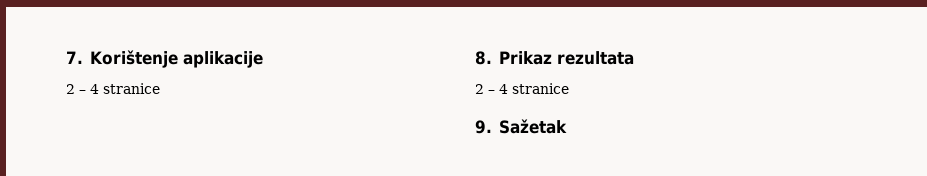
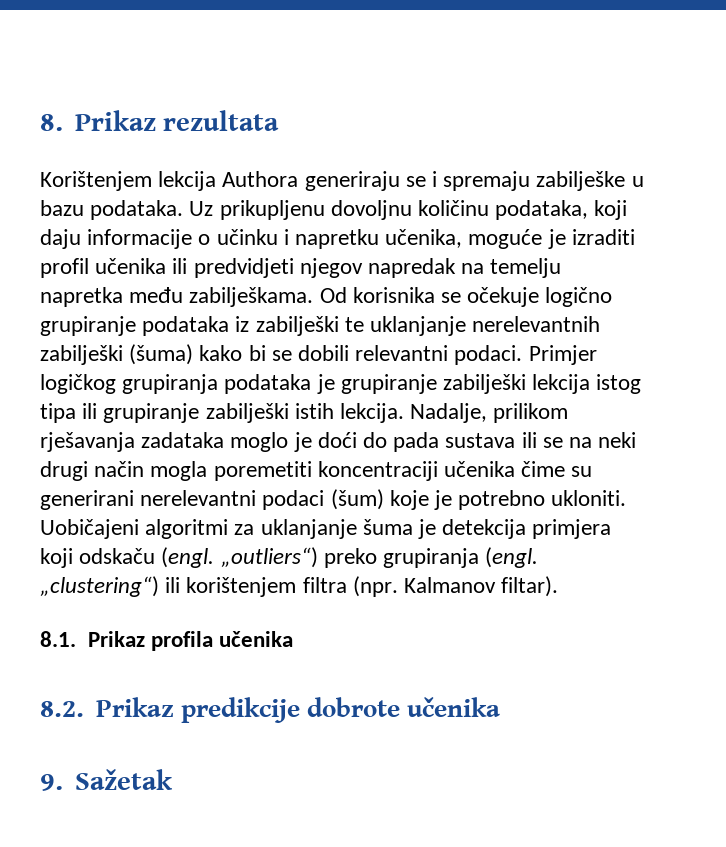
- 7. Korištenje aplikacije
- 2 – 4 stranice
  8. Prikaz rezultata
- 2 – 4 stranice
+ Korištenjem lekcija Authora generiraju se i spremaju zabilješke u bazu podataka. Uz prikupljenu dovoljnu količinu podataka, koji daju informacije o učinku i napretku učenika, moguće je izraditi profil učenika ili predvidjeti njegov napredak na temelju napretka među zabilješkama. Od korisnika se očekuje logično grupiranje podataka iz zabilješki te uklanjanje nerelevantnih zabilješki (šuma) kako bi se dobili relevantni podaci. Primjer logičkog grupiranja podataka je grupiranje zabilješki lekcija istog tipa ili grupiranje zabilješki istih lekcija. Nadalje, prilikom rješavanja zadataka moglo je doći do pada sustava ili se na neki drugi način mogla poremetiti koncentraciji učenika čime su generirani nerelevantni podaci (šum) koje je potrebno ukloniti. Uobičajeni algoritmi za uklanjanje šuma je detekcija primjera koji odskaču (engl. „outliers“) preko grupiranja (engl. „clustering“) ili korištenjem filtra (npr. Kalmanov filtar).
+ 8.1. Prikaz profila učenika
+ 8.2. Prikaz predikcije dobrote učenika

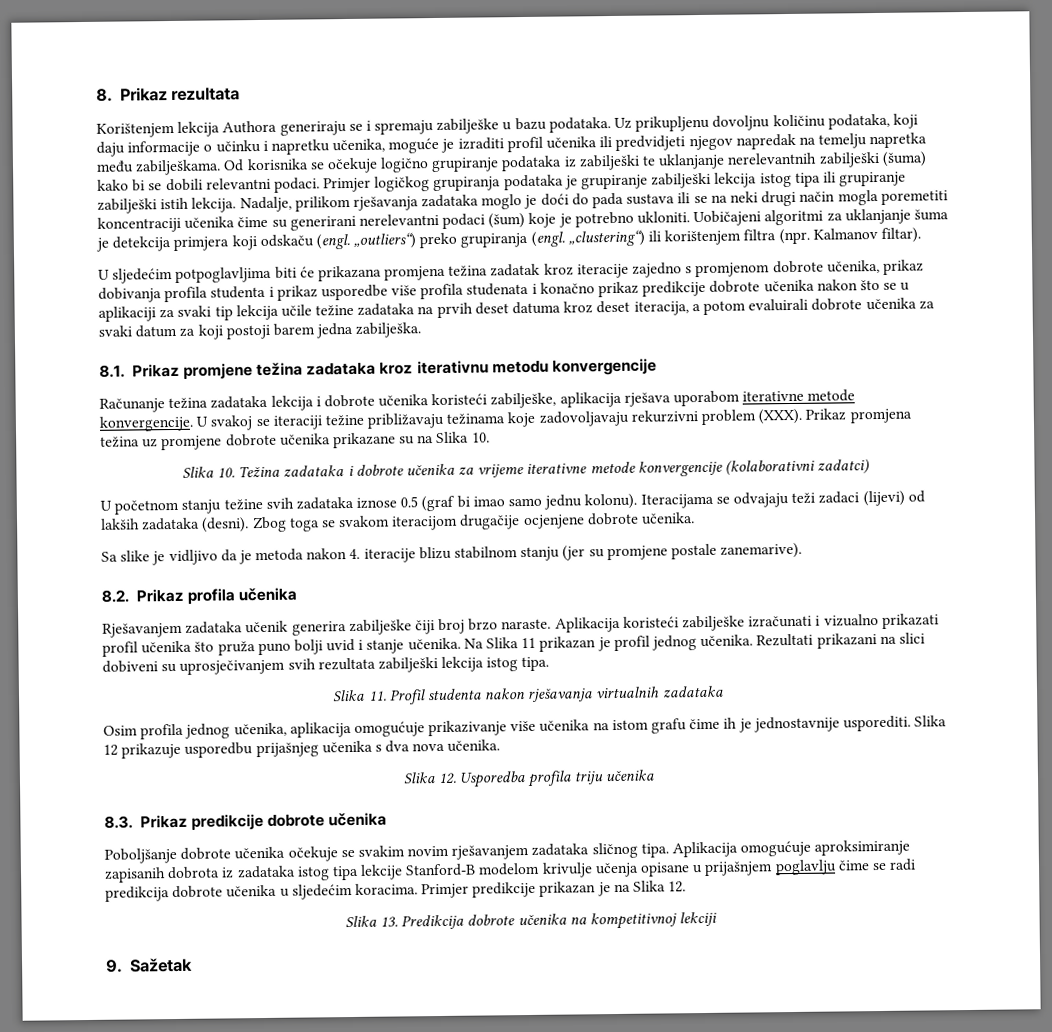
- 8.1. Prikaz profila učenika
- 8.2. Prikaz predikcije dobrote učenika
+ U sljedećim potpoglavljima biti će prikazana promjena težina zadatak kroz iteracije zajedno s promjenom dobrote učenika, prikaz dobivanja profila studenta i prikaz usporedbe više profila studenata i konačno prikaz predikcije dobrote učenika nakon što se u aplikaciji za svaki tip lekcija učile težine zadataka na prvih deset datuma kroz deset iteracija, a potom evaluirali dobrote učenika za svaki datum za koji postoji barem jedna zabilješka.
+ 8.1. Prikaz promjene težina zadataka kroz iterativnu metodu konvergencije
+ Računanje težina zadataka lekcija i dobrote učenika koristeći zabilješke, aplikacija rješava uporabom iterativne metode konvergencije. U svakoj se iteraciji težine približavaju težinama koje zadovoljavaju rekurzivni problem (XXX). Prikaz promjena težina uz promjene dobrote učenika prikazane su na Slika 10.
+ Slika 10. Težina zadataka i dobrote učenika za vrijeme iterativne metode konvergencije (kolaborativni zadatci)
+ U početnom stanju težine svih zadataka iznose 0.5 (graf bi imao samo jednu kolonu). Iteracijama se odvajaju teži zadaci (lijevi) od lakših zadataka (desni). Zbog toga se svakom iteracijom drugačije ocjenjene dobrote učenika.
+ Sa slike je vidljivo da je metoda nakon 4. iteracije blizu stabilnom stanju (jer su promjene postale zanemarive).
+ 8.2. Prikaz profila učenika
+ Rješavanjem zadataka učenik generira zabilješke čiji broj brzo naraste. Aplikacija koristeći zabilješke izračunati i vizualno prikazati profil učenika što pruža puno bolji uvid i stanje učenika. Na Slika 11 prikazan je profil jednog učenika. Rezultati prikazani na slici dobiveni su uprosječivanjem svih rezultata zabilješki lekcija istog tipa.
+ Slika 11. Profil studenta nakon rješavanja virtualnih zadataka
+ Osim profila jednog učenika, aplikacija omogućuje prikazivanje više učenika na istom grafu čime ih je jednostavnije usporediti. Slika 12 prikazuje usporedbu prijašnjeg učenika s dva nova učenika.
+ Slika 12. Usporedba profila triju učenika
+ 8.3. Prikaz predikcije dobrote učenika
+ Poboljšanje dobrote učenika očekuje se svakim novim rješavanjem zadataka sličnog tipa. Aplikacija omogućuje aproksimiranje zapisanih dobrota iz zadataka istog tipa lekcije Stanford-B modelom krivulje učenja opisane u prijašnjem poglavlju čime se radi predikcija dobrote učenika u sljedećim koracima. Primjer predikcije prikazan je na Slika 12.
+ Slika 13. Predikcija dobrote učenika na kompetitivnoj lekciji

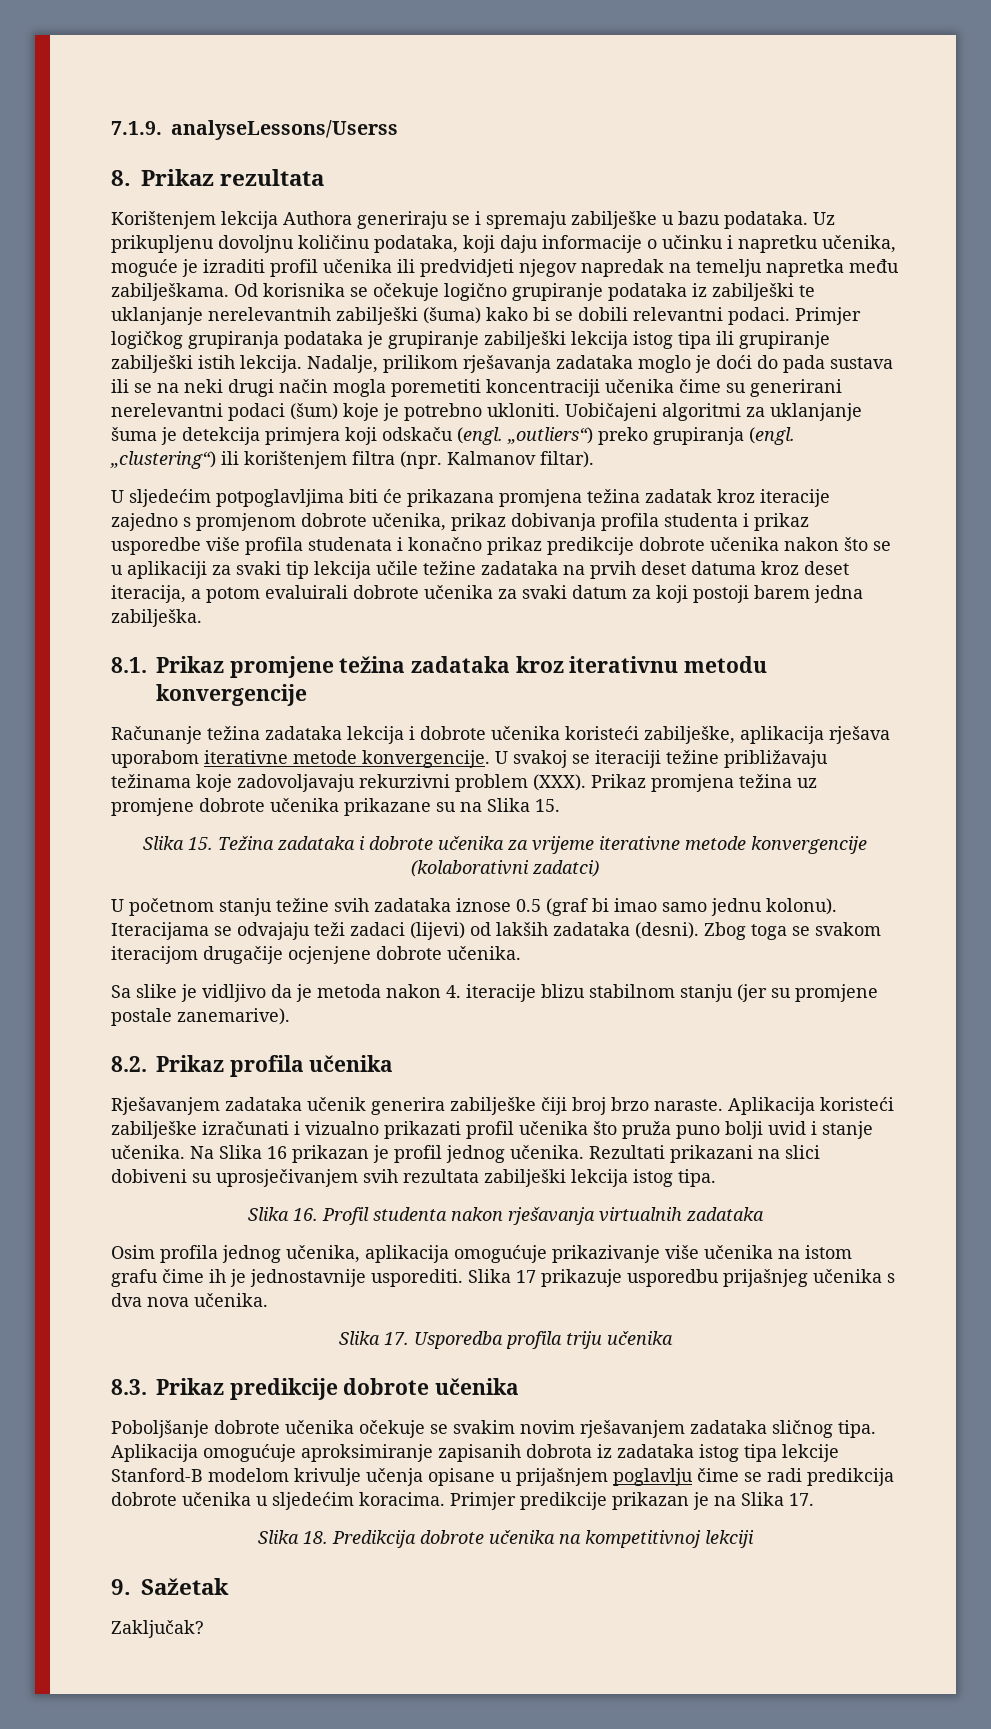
+ 7.1.9. analyseLessons/Userss
- Prikaz promjena težina uz promjene dobrote učenika prikazane su na Slika 10.
- Slika 10. Težina zadataka i dobrote učenika za vrijeme iterativne metode konvergencije (kolaborativni zadatci)
+ Prikaz promjena težina uz promjene dobrote učenika prikazane su na Slika 15.
+ Slika 15. Težina zadataka i dobrote učenika za vrijeme iterativne metode konvergencije (kolaborativni zadatci)
- Na Slika 11 prikazan je profil jednog učenika.
+ Na Slika 16 prikazan je profil jednog učenika.
- Slika 11. Profil studenta nakon rješavanja virtualnih zadataka
+ Slika 16. Profil studenta nakon rješavanja virtualnih zadataka
- Slika 12 prikazuje usporedbu prijašnjeg učenika s dva nova učenika.
+ Slika 17 prikazuje usporedbu prijašnjeg učenika s dva nova učenika.
- Slika 12. Usporedba profila triju učenika
+ Slika 17. Usporedba profila triju učenika
- Primjer predikcije prikazan je na Slika 12.
- Slika 13. Predikcija dobrote učenika na kompetitivnoj lekciji
+ Primjer predikcije prikazan je na Slika 17.
+ Slika 18. Predikcija dobrote učenika na kompetitivnoj lekciji
+ Zaključak?

